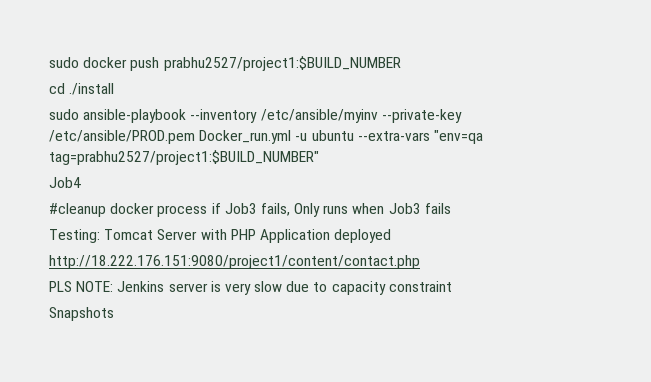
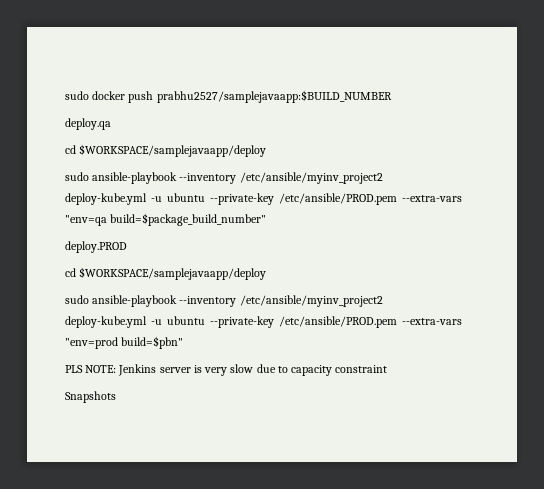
- sudo docker push prabhu2527/project1:$BUILD_NUMBER
- cd ./install
- sudo ansible-playbook --inventory /etc/ansible/myinv --private-key /etc/ansible/PROD.pem Docker_run.yml -u ubuntu --extra-vars "env=qa tag=prabhu2527/project1:$BUILD_NUMBER"
- Job4
- #cleanup docker process if Job3 fails, Only runs when Job3 fails
- Testing: Tomcat Server with PHP Application deployed
- http://18.222.176.151:9080/project1/content/contact.php
+ sudo docker push prabhu2527/samplejavaapp:$BUILD_NUMBER
+ deploy.qa
+ cd $WORKSPACE/samplejavaapp/deploy
+ sudo ansible-playbook --inventory /etc/ansible/myinv_project2 deploy-kube.yml -u ubuntu --private-key /etc/ansible/PROD.pem --extra-vars "env=qa build=$package_build_number"
+ deploy.PROD
+ cd $WORKSPACE/samplejavaapp/deploy
+ sudo ansible-playbook --inventory /etc/ansible/myinv_project2 deploy-kube.yml -u ubuntu --private-key /etc/ansible/PROD.pem --extra-vars "env=prod build=$pbn"

